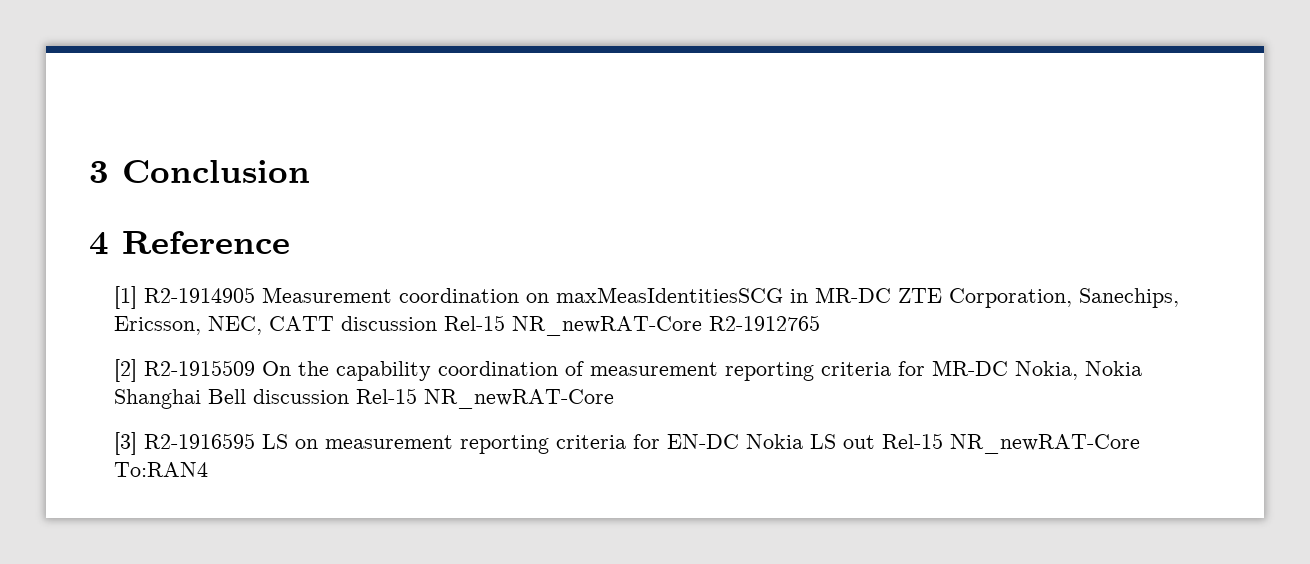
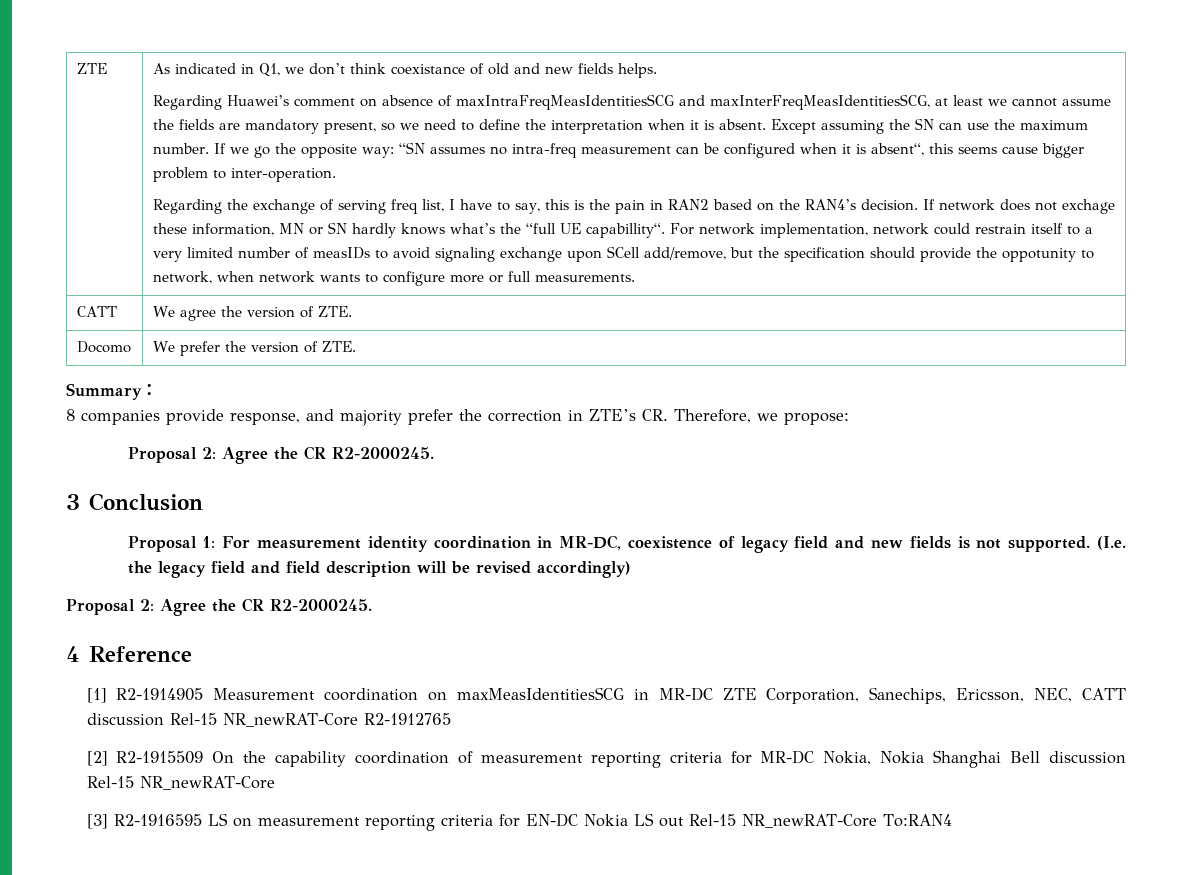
+ ZTE | As indicated in Q1, we don’t think coexistance of old and new fields helps.
+ Regarding Huawei’s comment on absence of maxIntraFreqMeasIdentitiesSCG and maxInterFreqMeasIdentitiesSCG, at least we cannot assume the fields are mandatory present, so we need to define the interpretation when it is absent. Except assuming the SN can use the maximum number. If we go the opposite way: “SN assumes no intra-freq measurement can be configured when it is absent“, this seems cause bigger problem to inter-operation.
+ Regarding the exchange of serving freq list, I have to say, this is the pain in RAN2 based on the RAN4’s decision. If network does not exchage these information, MN or SN hardly knows what’s the “full UE capabillity“. For network implementation, network could restrain itself to a very limited number of measIDs to avoid signaling exchange upon SCell add/remove, but the specification should provide the oppotunity to network, when network wants to configure more or full measurements.
+ CATT | We agree the version of ZTE.
+ Docomo | We prefer the version of ZTE.
+ Summary：
+ 8 companies provide response, and majority prefer the correction in ZTE’s CR. Therefore, we propose:
+ Proposal 2: Agree the CR R2-2000245.
  3 Conclusion
+ Proposal 1: For measurement identity coordination in MR-DC, coexistence of legacy field and new fields is not supported. (I.e. the legacy field and field description will be revised accordingly)
+ Proposal 2: Agree the CR R2-2000245.

